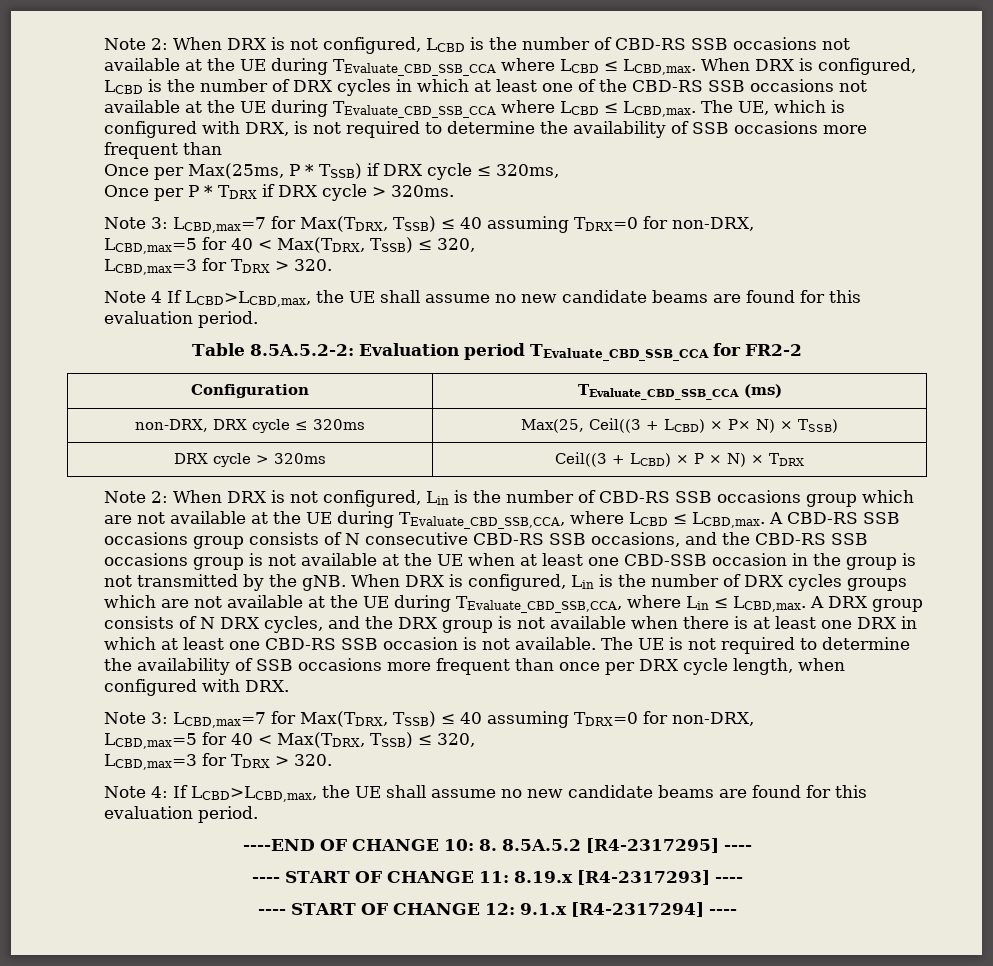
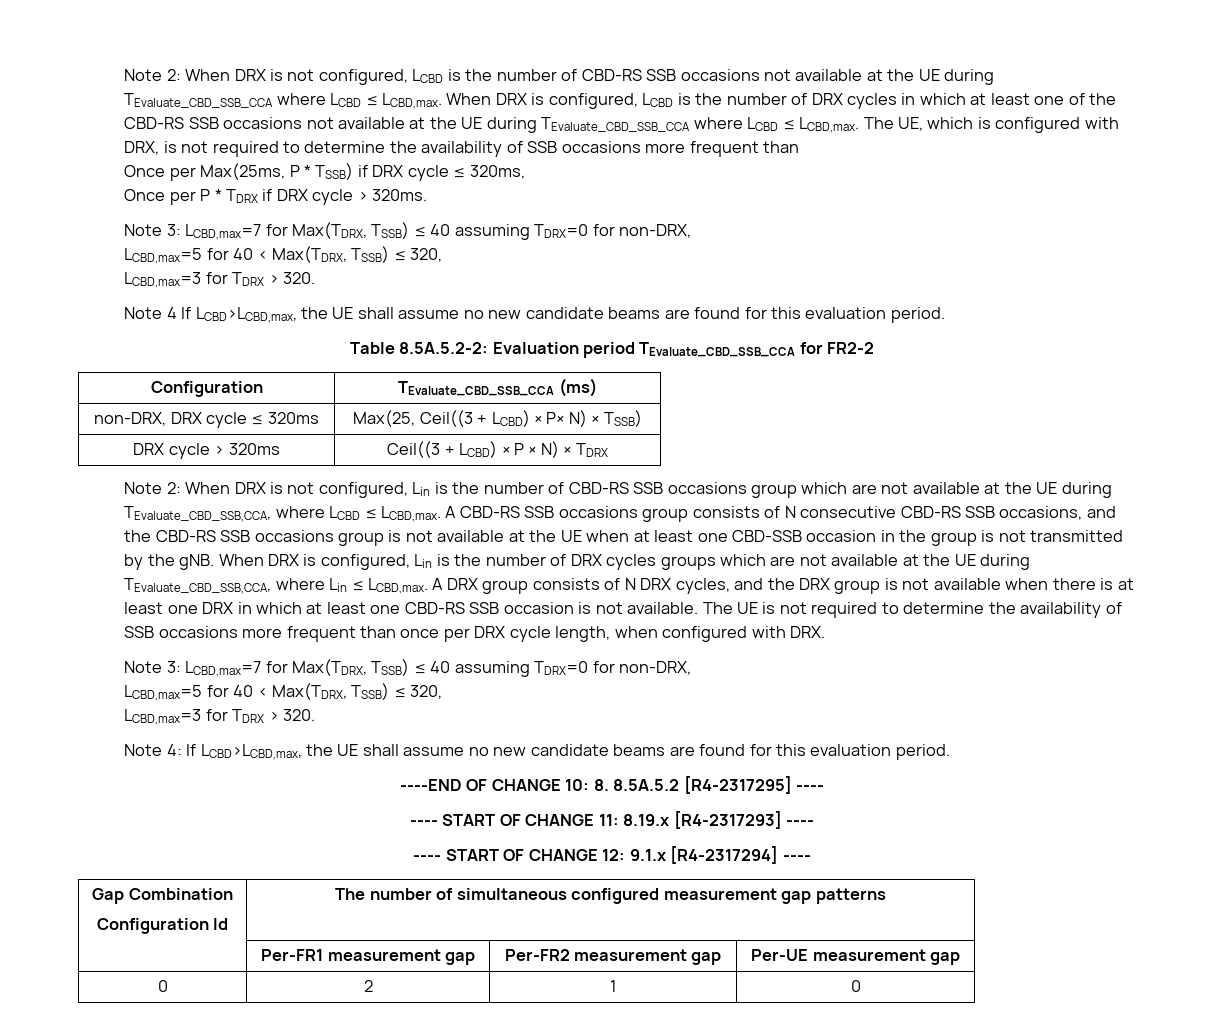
+ Gap Combination
+ Configuration Id | The number of simultaneous configured measurement gap patterns
+ | Per-FR1 measurement gap | Per-FR2 measurement gap | Per-UE measurement gap
+ 0 | 2 | 1 | 0

